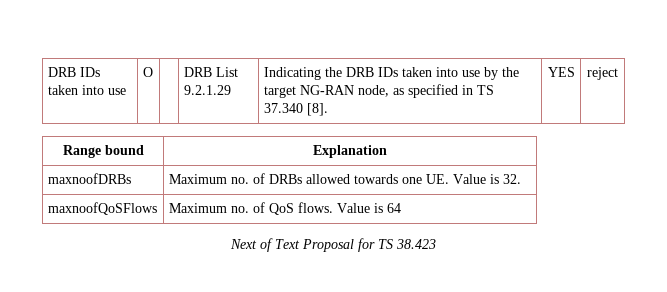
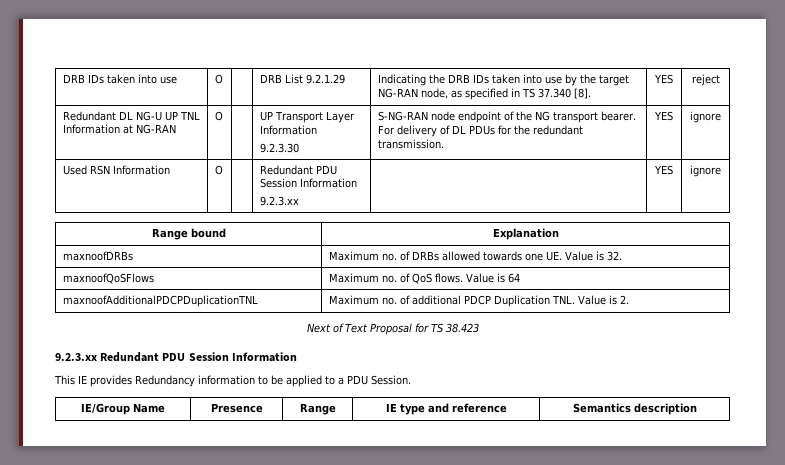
+ Redundant DL NG-U UP TNL Information at NG-RAN | O | | UP Transport Layer Information
+ 9.2.3.30 | S-NG-RAN node endpoint of the NG transport bearer. For delivery of DL PDUs for the redundant transmission. | YES | ignore
+ Used RSN Information | O | | Redundant PDU Session Information
+ 9.2.3.xx | | YES | ignore
+ maxnoofAdditionalPDCPDuplicationTNL | Maximum no. of additional PDCP Duplication TNL. Value is 2.
+ 9.2.3.xx Redundant PDU Session Information
+ This IE provides Redundancy information to be applied to a PDU Session.
+ IE/Group Name | Presence | Range | IE type and reference | Semantics description

